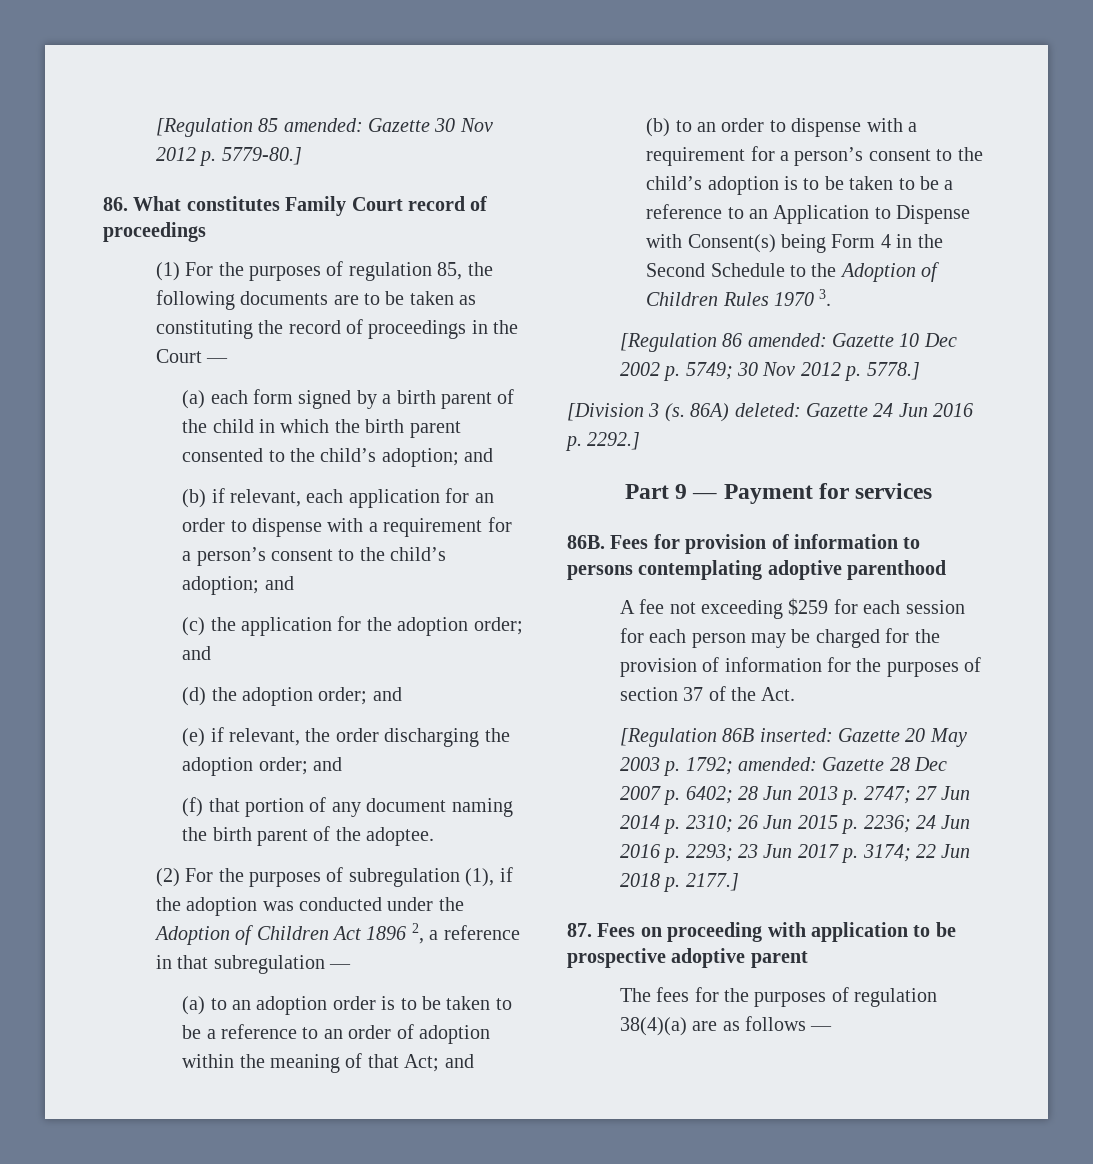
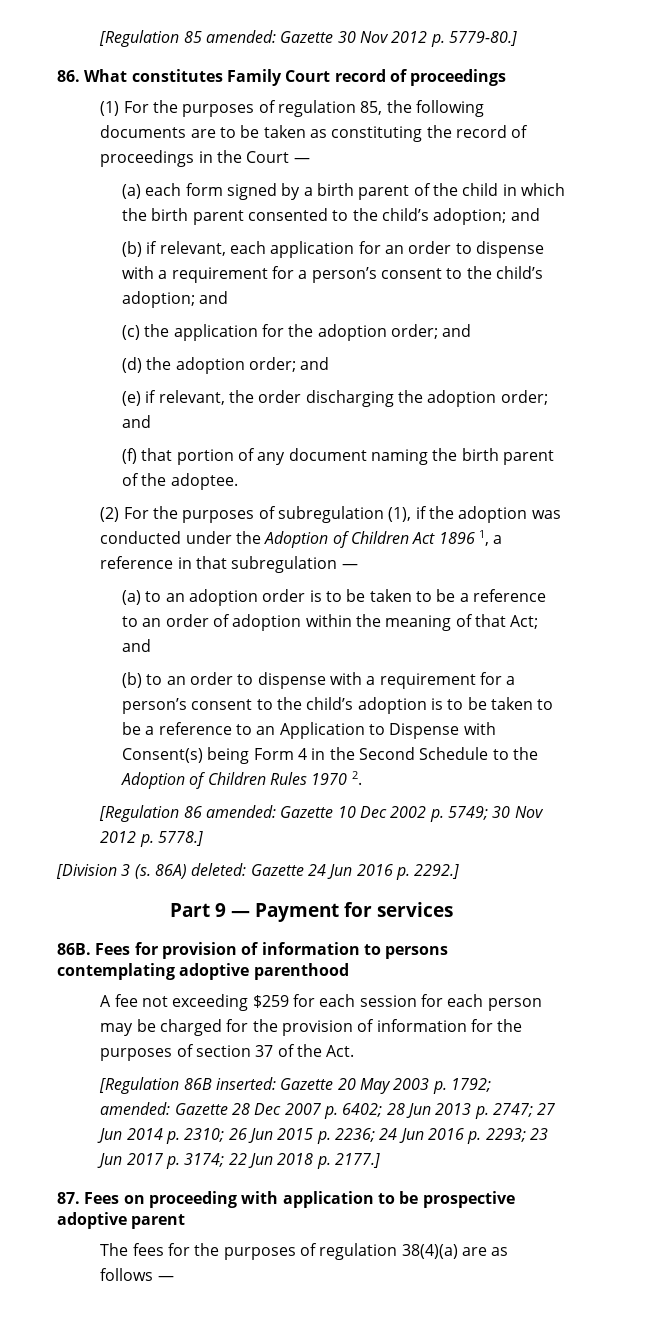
- (2) For the purposes of subregulation (1), if the adoption was conducted under the Adoption of Children Act 1896 2, a reference in that subregulation —
+ (2) For the purposes of subregulation (1), if the adoption was conducted under the Adoption of Children Act 1896 1, a reference in that subregulation —
- (b) to an order to dispense with a requirement for a person’s consent to the child’s adoption is to be taken to be a reference to an Application to Dispense with Consent(s) being Form 4 in the Second Schedule to the Adoption of Children Rules 1970 3.
+ (b) to an order to dispense with a requirement for a person’s consent to the child’s adoption is to be taken to be a reference to an Application to Dispense with Consent(s) being Form 4 in the Second Schedule to the Adoption of Children Rules 1970 2.

